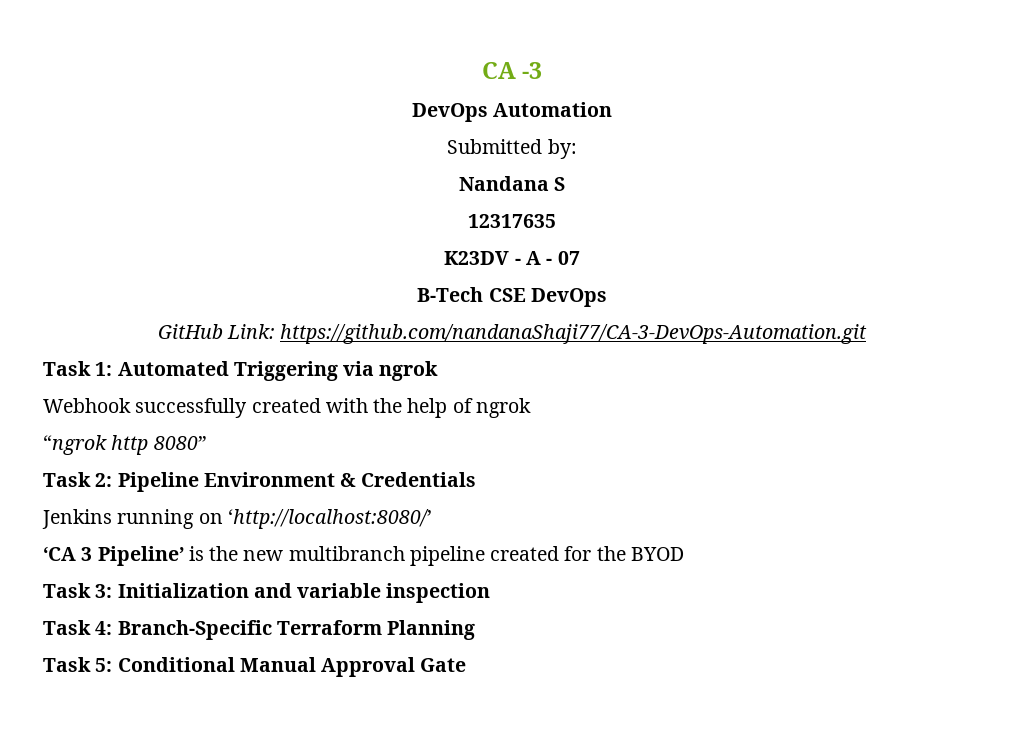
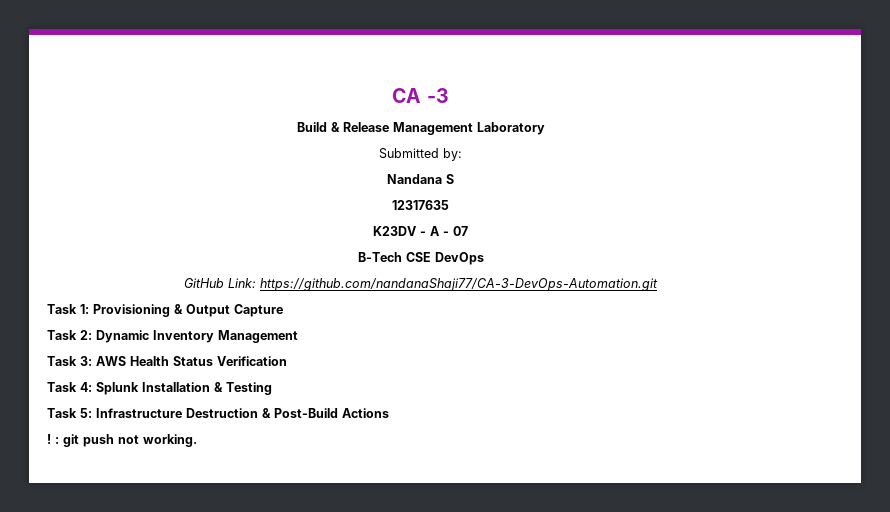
- DevOps Automation
+ Build & Release Management Laboratory
- Task 1: Automated Triggering via ngrok
- Webhook successfully created with the help of ngrok
- “ngrok http 8080”
- Task 2: Pipeline Environment & Credentials
- Jenkins running on ‘http://localhost:8080/’
- ‘CA 3 Pipeline’ is the new multibranch pipeline created for the BYOD
- Task 3: Initialization and variable inspection
- Task 4: Branch-Specific Terraform Planning
- Task 5: Conditional Manual Approval Gate
+ Task 1: Provisioning & Output Capture
+ Task 2: Dynamic Inventory Management
+ Task 3: AWS Health Status Verification
+ Task 4: Splunk Installation & Testing
+ Task 5: Infrastructure Destruction & Post-Build Actions
+ ! : git push not working.

